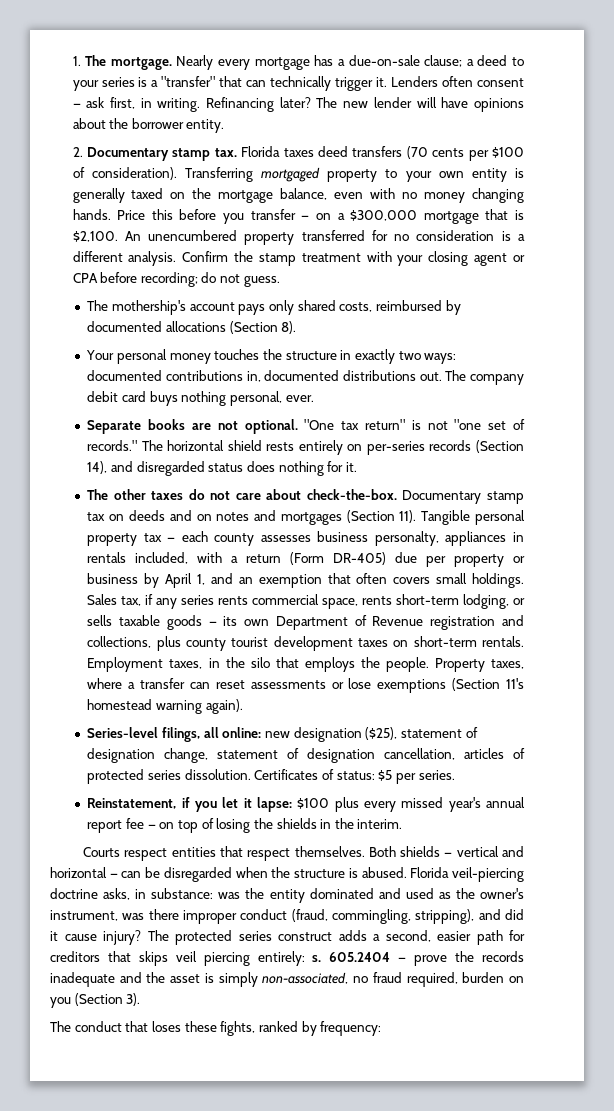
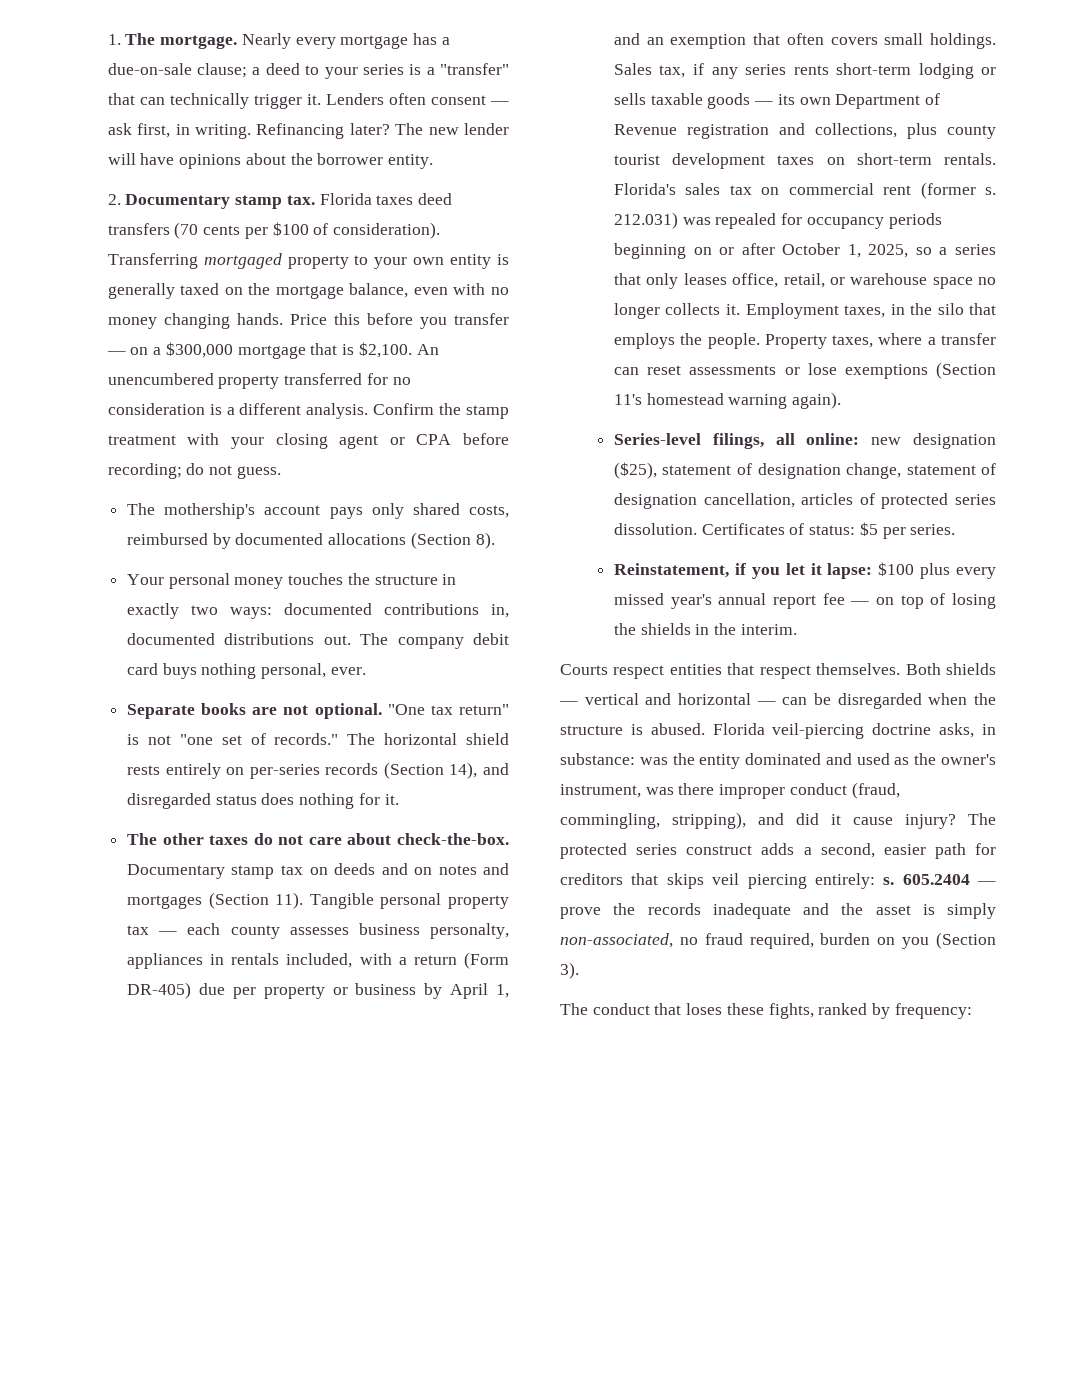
- Sales tax, if any series rents commercial space, rents short-term lodging, or sells taxable goods — its own Department of Revenue registration and collections, plus county tourist development taxes on short-term rentals.
+ Sales tax, if any series rents short-term lodging or sells taxable goods — its own Department of Revenue registration and collections, plus county tourist development taxes on short-term rentals.
+ Florida's sales tax on commercial rent (former s. 212.031) was repealed for occupancy periods beginning on or after October 1, 2025, so a series that only leases office, retail, or warehouse space no longer collects it.

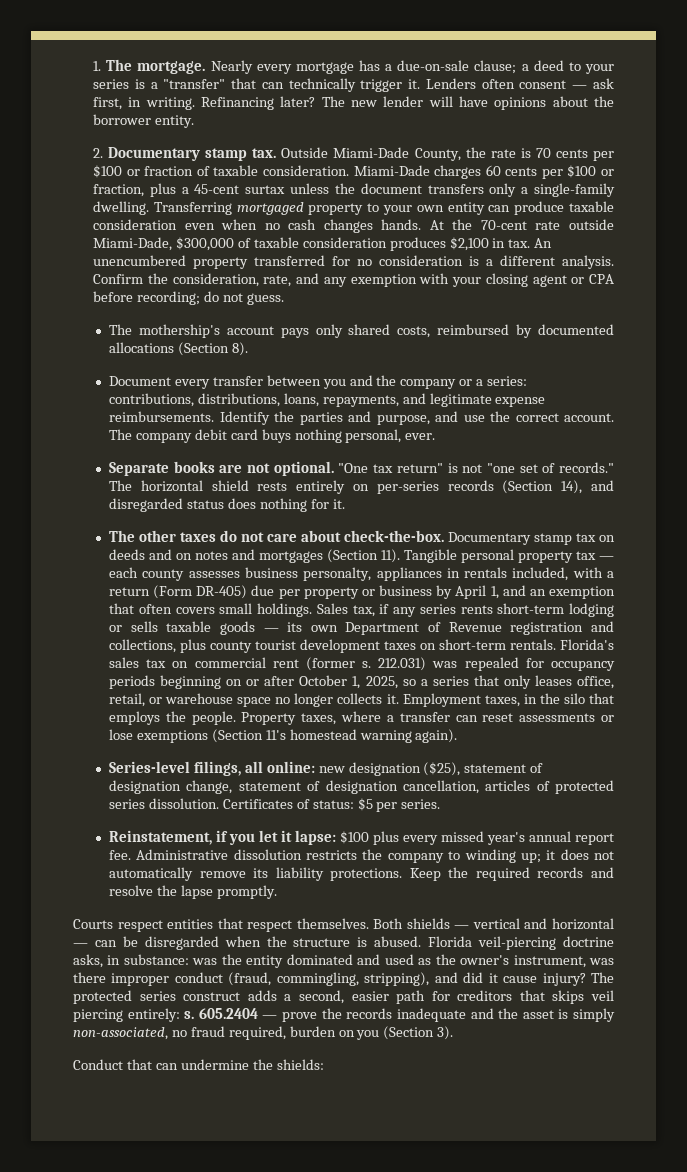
- Florida taxes deed transfers (70 cents per $100 of consideration).
+ Outside Miami-Dade County, the rate is 70 cents per $100 or fraction of taxable consideration. Miami-Dade charges 60 cents per $100 or fraction, plus a 45-cent surtax unless the document transfers only a single-family dwelling.
- Transferring mortgaged property to your own entity is generally taxed on the mortgage balance, even with no money changing hands. Price this before you transfer — on a $300,000 mortgage that is $2,100.
+ Transferring mortgaged property to your own entity can produce taxable consideration even when no cash changes hands. At the 70-cent rate outside Miami-Dade, $300,000 of taxable consideration produces $2,100 in tax.
- Confirm the stamp treatment with your closing agent or CPA before recording; do not guess.
+ Confirm the consideration, rate, and any exemption with your closing agent or CPA before recording; do not guess.
- Your personal money touches the structure in exactly two ways: documented contributions in, documented distributions out.
+ Document every transfer between you and the company or a series: contributions, distributions, loans, repayments, and legitimate expense reimbursements. Identify the parties and purpose, and use the correct account.
- Reinstatement, if you let it lapse: $100 plus every missed year's annual report fee — on top of losing the shields in the interim.
+ Reinstatement, if you let it lapse: $100 plus every missed year's annual report fee. Administrative dissolution restricts the company to winding up; it does not automatically remove its liability protections. Keep the required records and resolve the lapse promptly.
- The conduct that loses these fights, ranked by frequency:
+ Conduct that can undermine the shields:

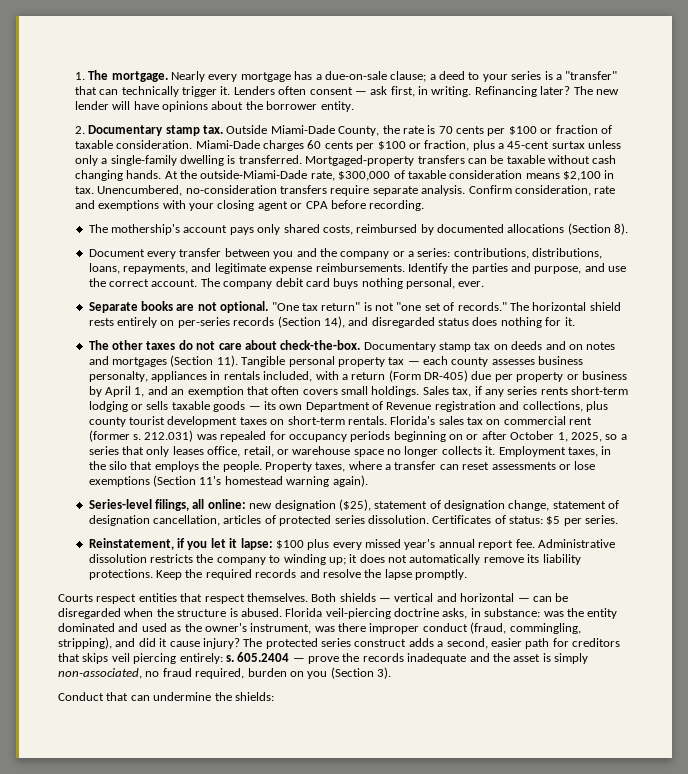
- Miami-Dade charges 60 cents per $100 or fraction, plus a 45-cent surtax unless the document transfers only a single-family dwelling. Transferring mortgaged property to your own entity can produce taxable consideration even when no cash changes hands. At the 70-cent rate outside Miami-Dade, $300,000 of taxable consideration produces $2,100 in tax.
+ Miami-Dade charges 60 cents per $100 or fraction, plus a 45-cent surtax unless only a single-family dwelling is transferred. Mortgaged-property transfers can be taxable without cash changing hands. At the outside-Miami-Dade rate, $300,000 of taxable consideration means $2,100 in tax.
- An unencumbered property transferred for no consideration is a different analysis. Confirm the consideration, rate, and any exemption with your closing agent or CPA before recording; do not guess.
+ Unencumbered, no-consideration transfers require separate analysis. Confirm consideration, rate and exemptions with your closing agent or CPA before recording.

